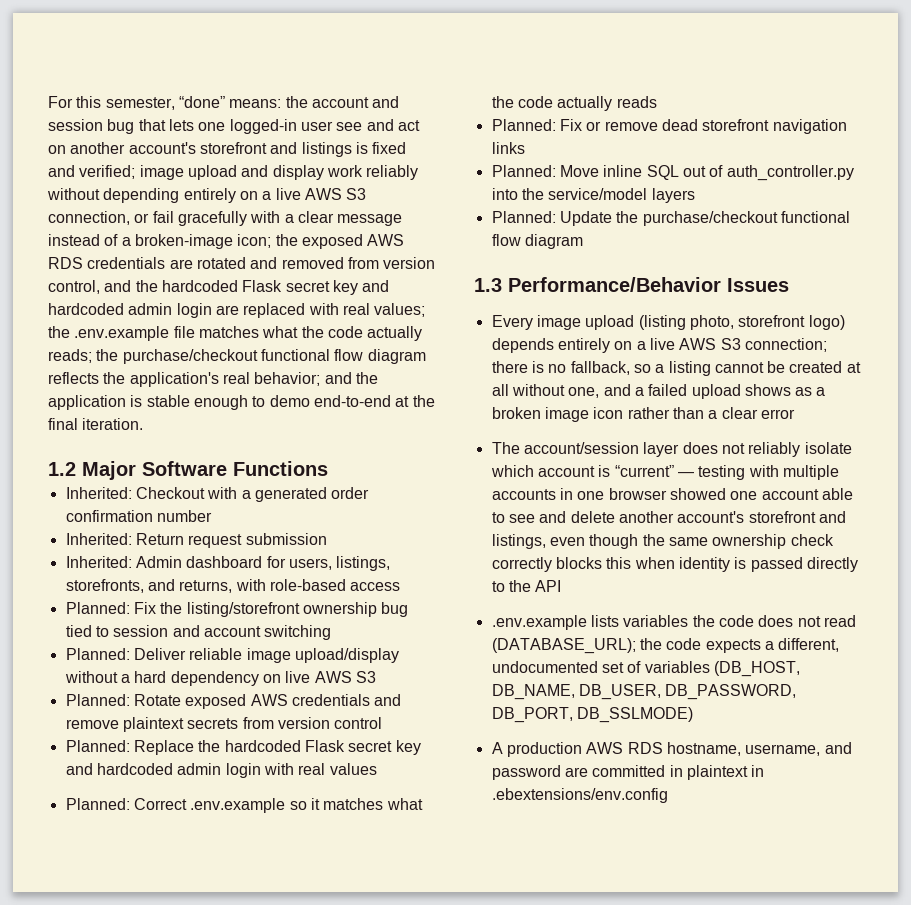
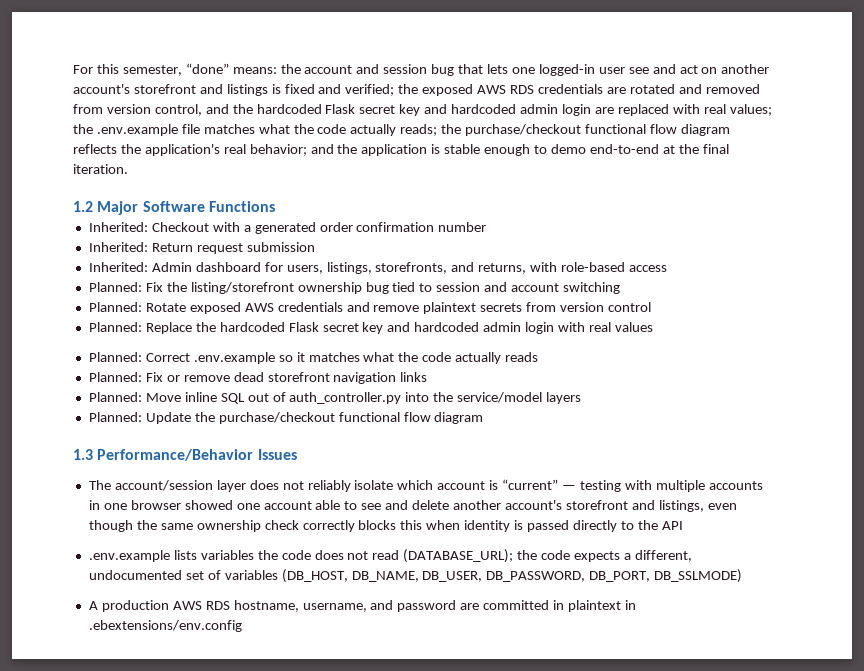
- image upload and display work reliably without depending entirely on a live AWS S3 connection, or fail gracefully with a clear message instead of a broken-image icon;
- Planned: Deliver reliable image upload/display without a hard dependency on live AWS S3
- Every image upload (listing photo, storefront logo) depends entirely on a live AWS S3 connection; there is no fallback, so a listing cannot be created at all without one, and a failed upload shows as a broken image icon rather than a clear error

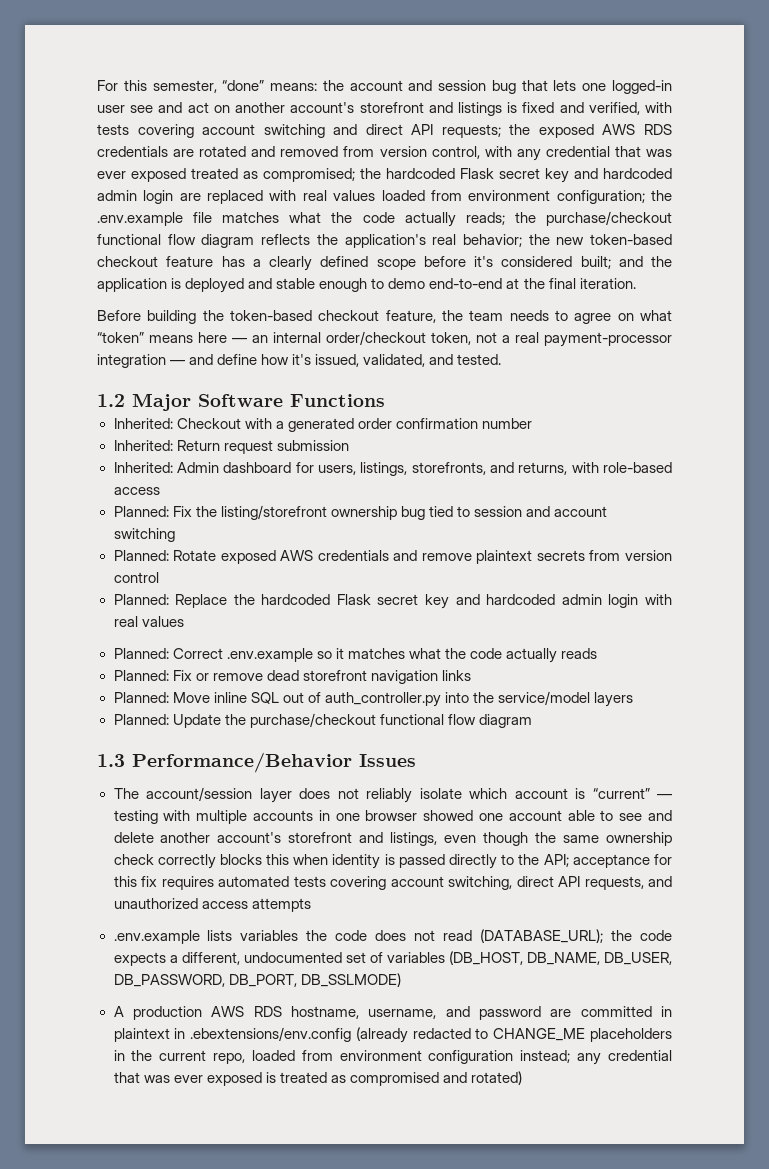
- the account and session bug that lets one logged-in user see and act on another account's storefront and listings is fixed and verified;
+ the account and session bug that lets one logged-in user see and act on another account's storefront and listings is fixed and verified, with tests covering account switching and direct API requests;
- the exposed AWS RDS credentials are rotated and removed from version control, and the hardcoded Flask secret key and hardcoded admin login are replaced with real values;
+ the exposed AWS RDS credentials are rotated and removed from version control, with any credential that was ever exposed treated as compromised; the hardcoded Flask secret key and hardcoded admin login are replaced with real values loaded from environment configuration;
+ the new token-based checkout feature has a clearly defined scope before it's considered built;
- and the application is stable enough to demo end-to-end at the final iteration.
+ and the application is deployed and stable enough to demo end-to-end at the final iteration.
+ Before building the token-based checkout feature, the team needs to agree on what “token” means here — an internal order/checkout token, not a real payment-processor integration — and define how it's issued, validated, and tested.
- The account/session layer does not reliably isolate which account is “current” — testing with multiple accounts in one browser showed one account able to see and delete another account's storefront and listings, even though the same ownership check correctly blocks this when identity is passed directly to the API
+ The account/session layer does not reliably isolate which account is “current” — testing with multiple accounts in one browser showed one account able to see and delete another account's storefront and listings, even though the same ownership check correctly blocks this when identity is passed directly to the API; acceptance for this fix requires automated tests covering account switching, direct API requests, and unauthorized access attempts
- A production AWS RDS hostname, username, and password are committed in plaintext in .ebextensions/env.config
+ A production AWS RDS hostname, username, and password are committed in plaintext in .ebextensions/env.config (already redacted to CHANGE_ME placeholders in the current repo, loaded from environment configuration instead; any credential that was ever exposed is treated as compromised and rotated)

